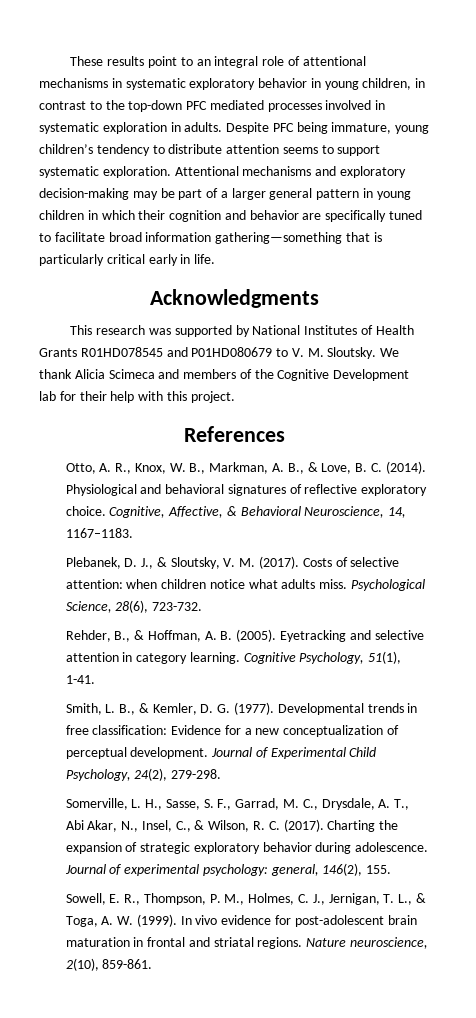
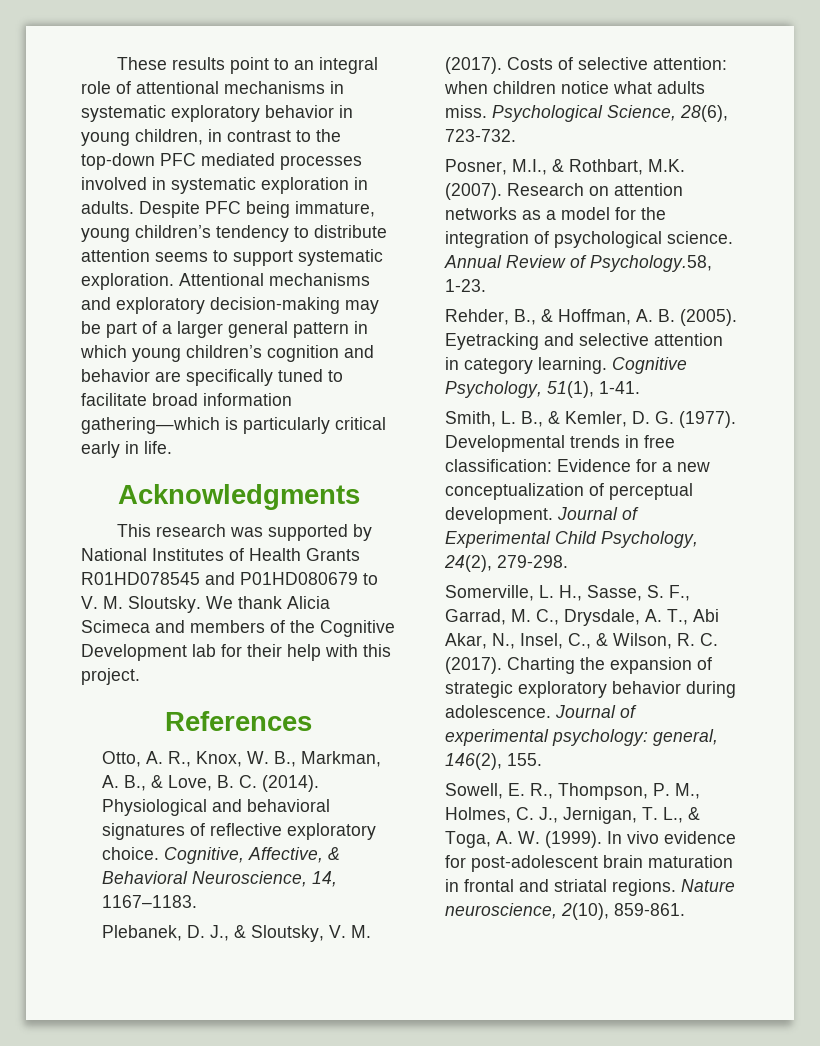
- Attentional mechanisms and exploratory decision-making may be part of a larger general pattern in young children in which their cognition and behavior are specifically tuned to facilitate broad information gathering—something that is particularly critical early in life.
+ Attentional mechanisms and exploratory decision-making may be part of a larger general pattern in which young children’s cognition and behavior are specifically tuned to facilitate broad information gathering—which is particularly critical early in life.
+ Posner, M.I., & Rothbart, M.K. (2007). Research on attention networks as a model for the integration of psychological science. Annual Review of Psychology.58, 1-23.

